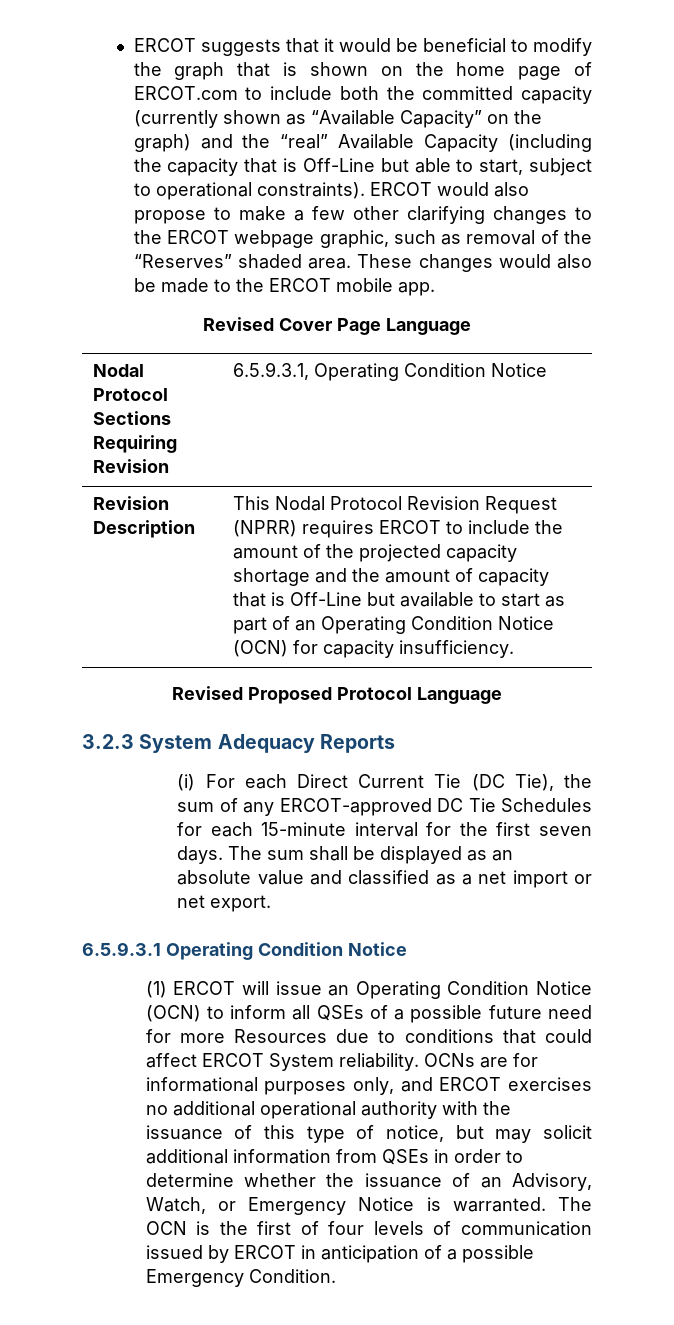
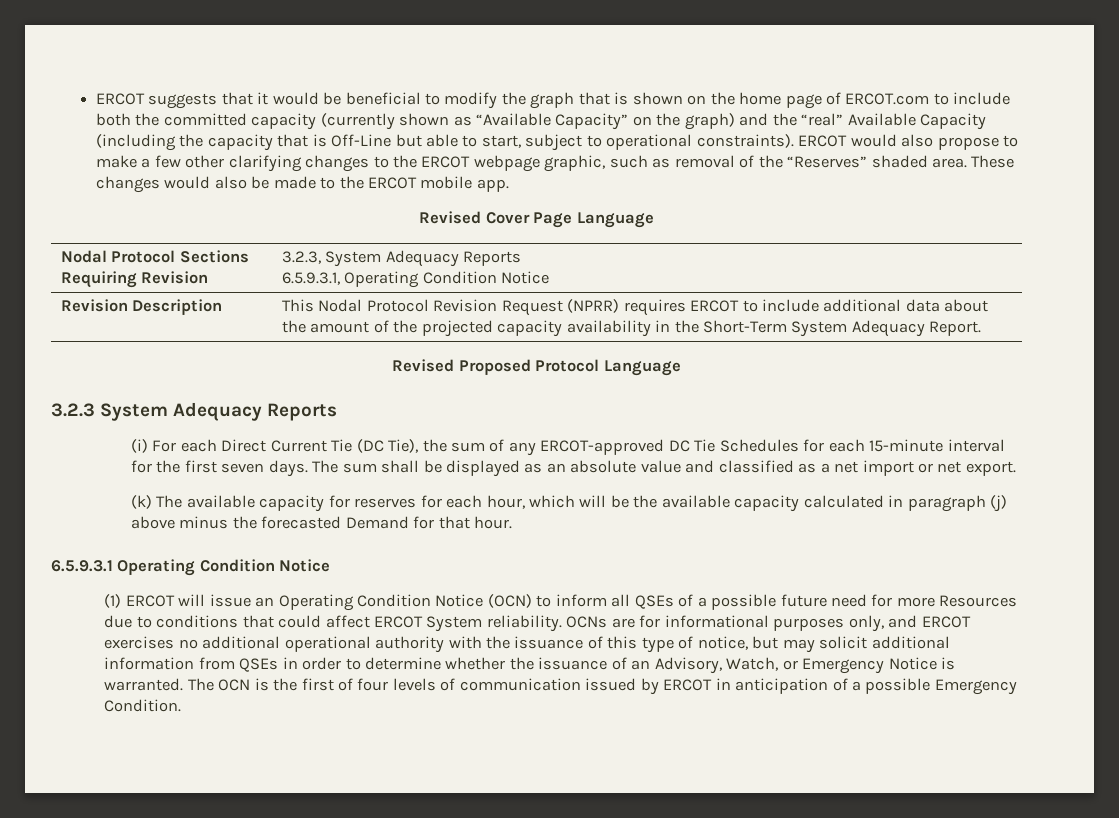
- Nodal Protocol Sections Requiring Revision | 6.5.9.3.1, Operating Condition Notice
+ Nodal Protocol Sections Requiring Revision | 3.2.3, System Adequacy Reports
+ 6.5.9.3.1, Operating Condition Notice
- This Nodal Protocol Revision Request (NPRR) requires ERCOT to include the amount of the projected capacity shortage and the amount of capacity that is Off-Line but available to start as part of an Operating Condition Notice (OCN) for capacity insufficiency.
+ This Nodal Protocol Revision Request (NPRR) requires ERCOT to include additional data about the amount of the projected capacity availability in the Short-Term System Adequacy Report.
+ (k) The available capacity for reserves for each hour, which will be the available capacity calculated in paragraph (j) above minus the forecasted Demand for that hour.

